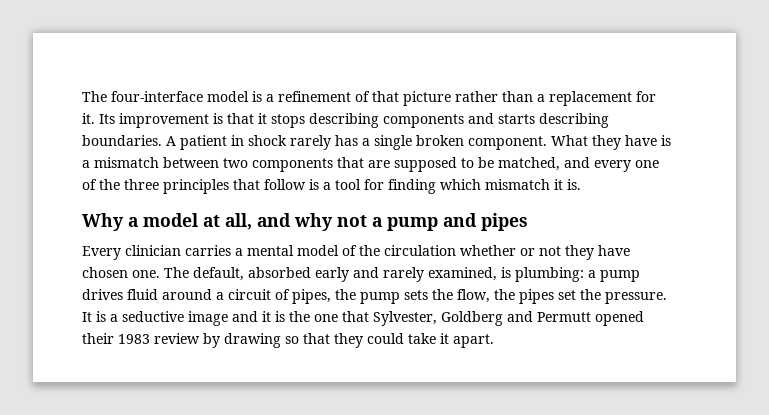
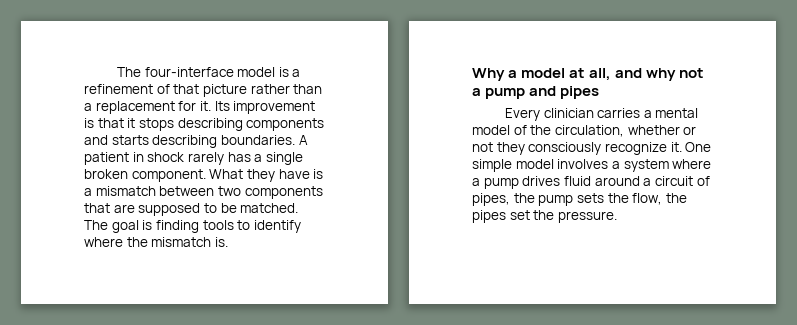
- What they have is a mismatch between two components that are supposed to be matched, and every one of the three principles that follow is a tool for finding which mismatch it is.
+ What they have is a mismatch between two components that are supposed to be matched. The goal is finding tools to identify where the mismatch is.
- Every clinician carries a mental model of the circulation whether or not they have chosen one. The default, absorbed early and rarely examined, is plumbing: a pump drives fluid around a circuit of pipes, the pump sets the flow, the pipes set the pressure. It is a seductive image and it is the one that Sylvester, Goldberg and Permutt opened their 1983 review by drawing so that they could take it apart.
+ Every clinician carries a mental model of the circulation, whether or not they consciously recognize it. One simple model involves a system where a pump drives fluid around a circuit of pipes, the pump sets the flow, the pipes set the pressure.

